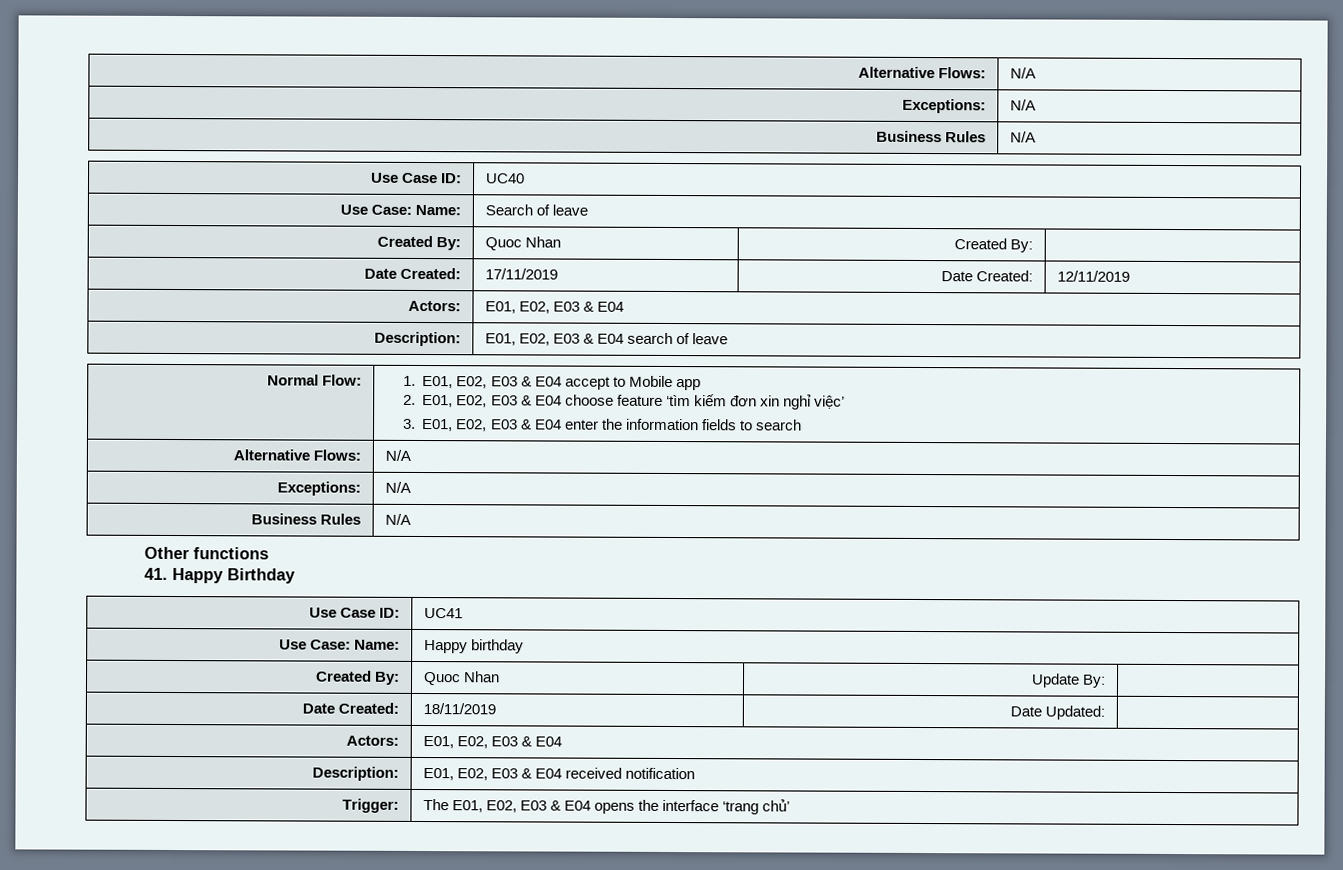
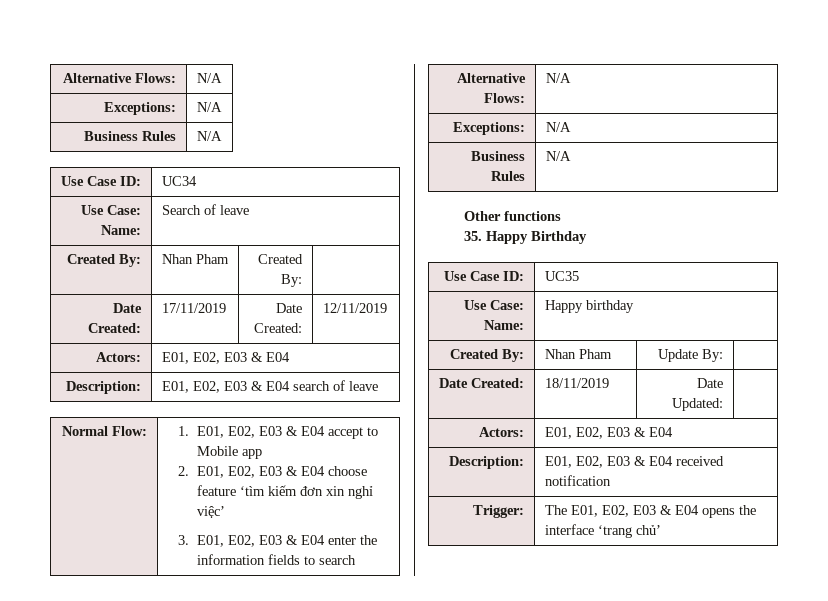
- Use Case ID: | UC40
+ Use Case ID: | UC34
- Created By: | Quoc Nhan | Created By: |
+ Created By: | Nhan Pham | Created By: |
- 41. Happy Birthday
+ 35. Happy Birthday
- Use Case ID: | UC41
+ Use Case ID: | UC35
- Created By: | Quoc Nhan | Update By: |
+ Created By: | Nhan Pham | Update By: |

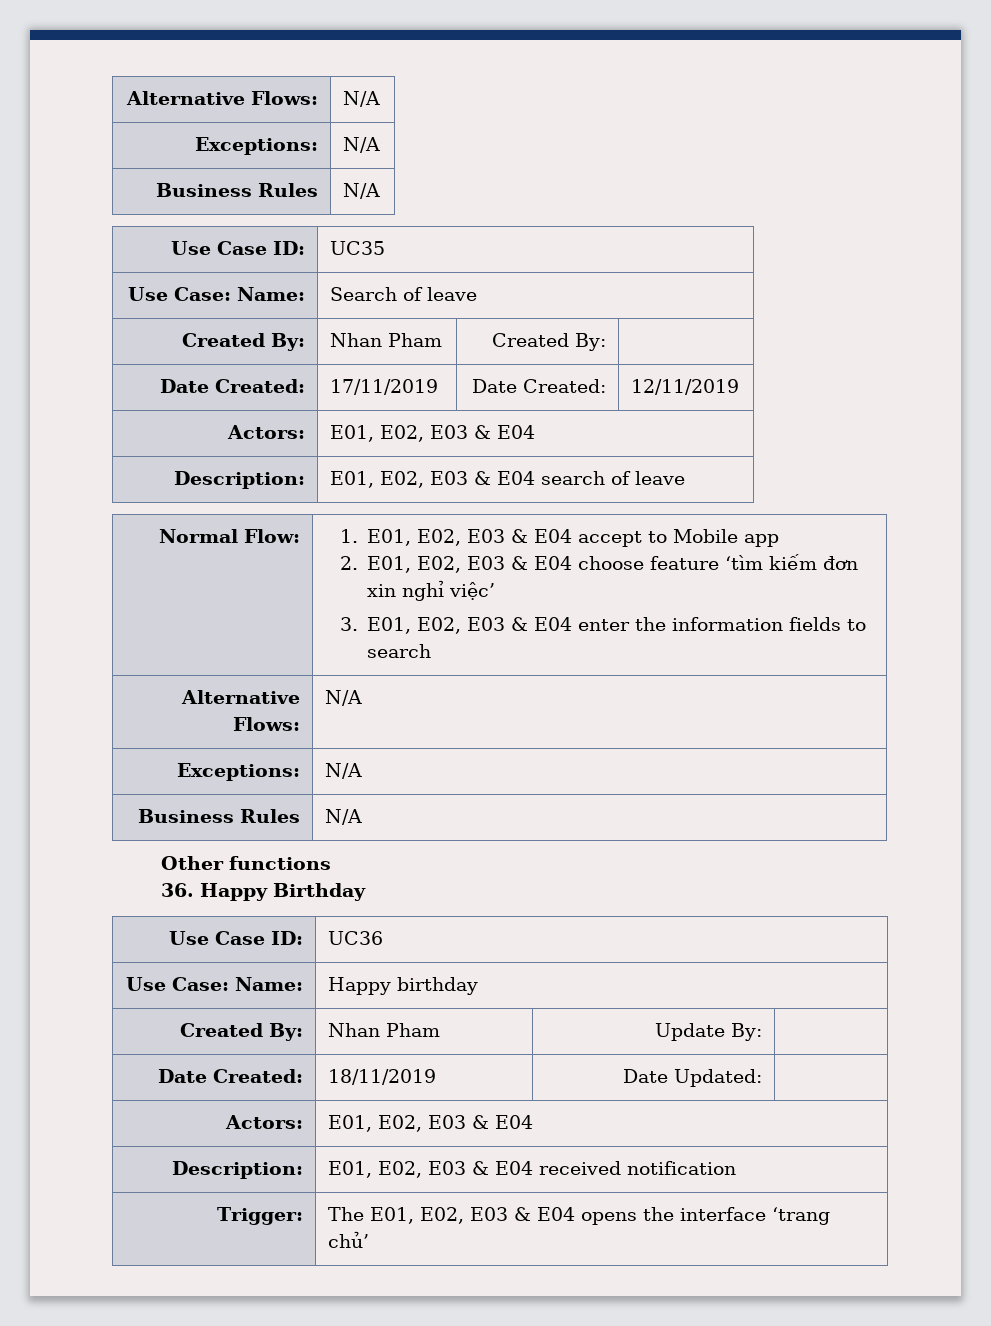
- Use Case ID: | UC34
+ Use Case ID: | UC35
- 35. Happy Birthday
+ 36. Happy Birthday
- Use Case ID: | UC35
+ Use Case ID: | UC36

